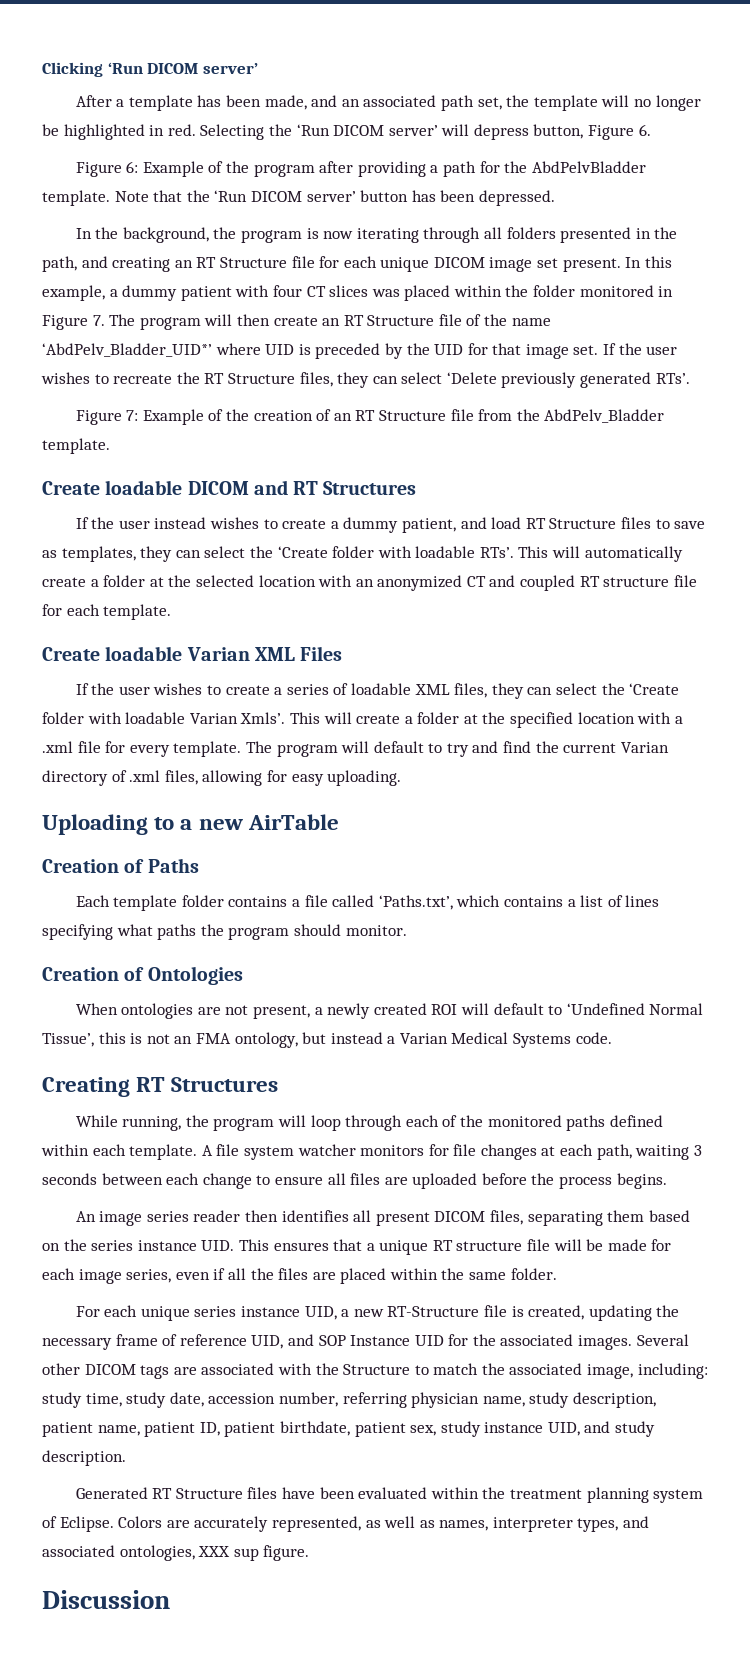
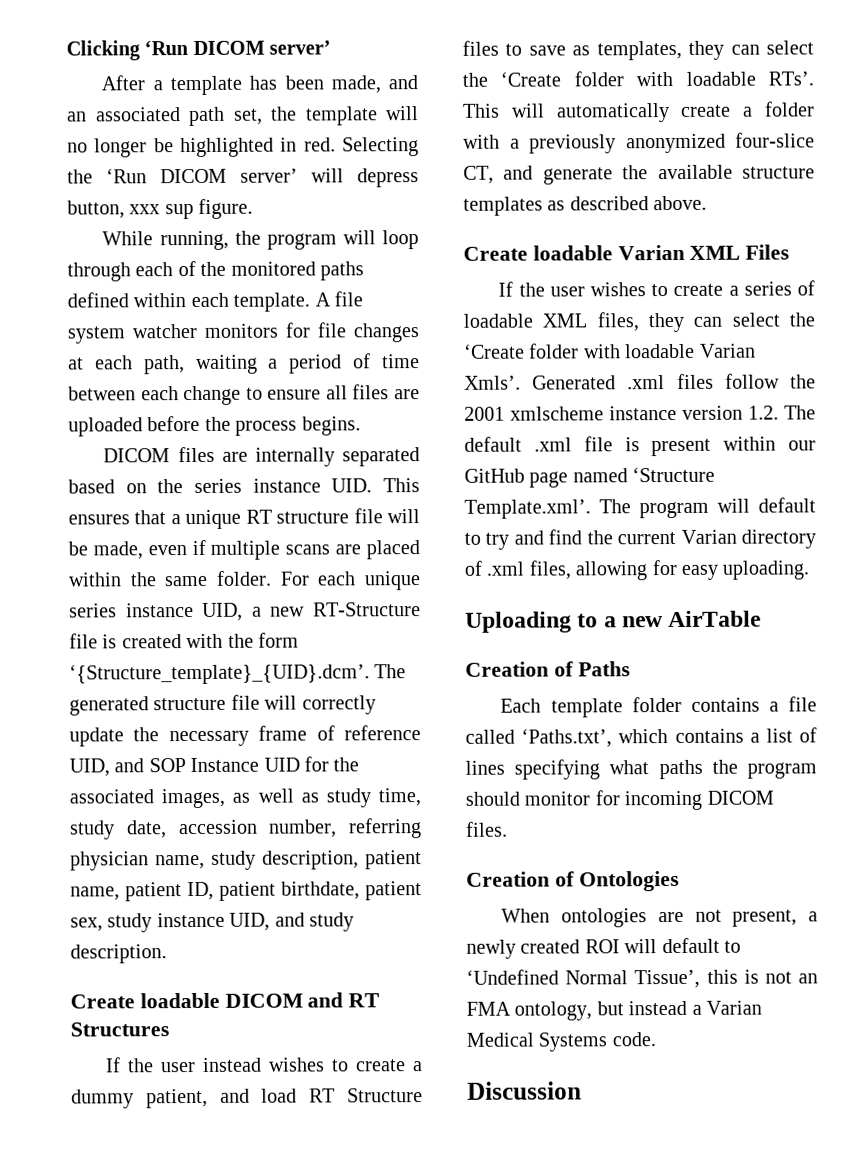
- Selecting the ‘Run DICOM server’ will depress button, Figure 6.
- Figure 6: Example of the program after providing a path for the AbdPelvBladder template. Note that the ‘Run DICOM server’ button has been depressed.
- In the background, the program is now iterating through all folders presented in the path, and creating an RT Structure file for each unique DICOM image set present. In this example, a dummy patient with four CT slices was placed within the folder monitored in Figure 7. The program will then create an RT Structure file of the name ‘AbdPelv_Bladder_UID*’ where UID is preceded by the UID for that image set. If the user wishes to recreate the RT Structure files, they can select ‘Delete previously generated RTs’.
- Figure 7: Example of the creation of an RT Structure file from the AbdPelv_Bladder template.
+ Selecting the ‘Run DICOM server’ will depress button, xxx sup figure.
+ While running, the program will loop through each of the monitored paths defined within each template. A file system watcher monitors for file changes at each path, waiting a period of time between each change to ensure all files are uploaded before the process begins.
+ DICOM files are internally separated based on the series instance UID. This ensures that a unique RT structure file will be made, even if multiple scans are placed within the same folder. For each unique series instance UID, a new RT-Structure file is created with the form ‘{Structure_template}_{UID}.dcm’. The generated structure file will correctly update the necessary frame of reference UID, and SOP Instance UID for the associated images, as well as study time, study date, accession number, referring physician name, study description, patient name, patient ID, patient birthdate, patient sex, study instance UID, and study description.
- This will automatically create a folder at the selected location with an anonymized CT and coupled RT structure file for each template.
+ This will automatically create a folder with a previously anonymized four-slice CT, and generate the available structure templates as described above.
- This will create a folder at the specified location with a .xml file for every template. The program will default to try and find the current Varian directory of .xml files, allowing for easy uploading.
+ Generated .xml files follow the 2001 xmlscheme instance version 1.2. The default .xml file is present within our GitHub page named ‘Structure Template.xml’. The program will default to try and find the current Varian directory of .xml files, allowing for easy uploading.
- Each template folder contains a file called ‘Paths.txt’, which contains a list of lines specifying what paths the program should monitor.
+ Each template folder contains a file called ‘Paths.txt’, which contains a list of lines specifying what paths the program should monitor for incoming DICOM files.
- Creating RT Structures
- While running, the program will loop through each of the monitored paths defined within each template. A file system watcher monitors for file changes at each path, waiting 3 seconds between each change to ensure all files are uploaded before the process begins.
- An image series reader then identifies all present DICOM files, separating them based on the series instance UID. This ensures that a unique RT structure file will be made for each image series, even if all the files are placed within the same folder.
- For each unique series instance UID, a new RT-Structure file is created, updating the necessary frame of reference UID, and SOP Instance UID for the associated images. Several other DICOM tags are associated with the Structure to match the associated image, including: study time, study date, accession number, referring physician name, study description, patient name, patient ID, patient birthdate, patient sex, study instance UID, and study description.
- Generated RT Structure files have been evaluated within the treatment planning system of Eclipse. Colors are accurately represented, as well as names, interpreter types, and associated ontologies, XXX sup figure.

